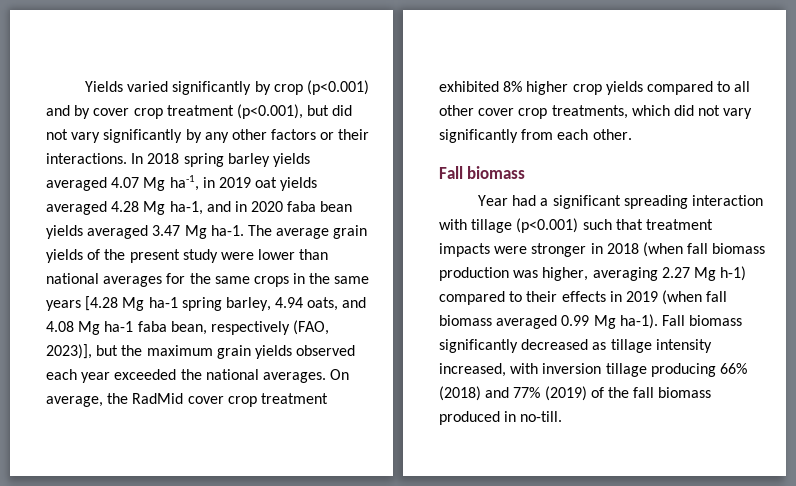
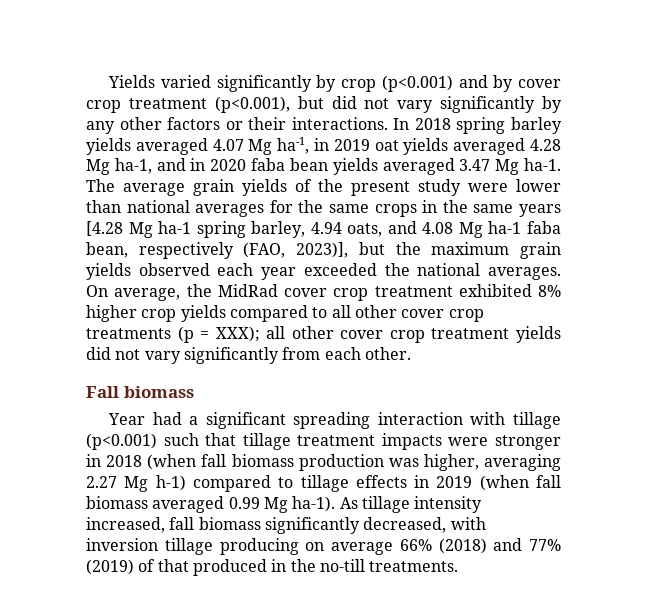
- On average, the RadMid cover crop treatment exhibited 8% higher crop yields compared to all other cover crop treatments, which did not vary significantly from each other.
+ On average, the MidRad cover crop treatment exhibited 8% higher crop yields compared to all other cover crop treatments (p = XXX); all other cover crop treatment yields did not vary significantly from each other.
- Year had a significant spreading interaction with tillage (p<0.001) such that treatment impacts were stronger in 2018 (when fall biomass production was higher, averaging 2.27 Mg h-1) compared to their effects in 2019 (when fall biomass averaged 0.99 Mg ha-1).
+ Year had a significant spreading interaction with tillage (p<0.001) such that tillage treatment impacts were stronger in 2018 (when fall biomass production was higher, averaging 2.27 Mg h-1) compared to tillage effects in 2019 (when fall biomass averaged 0.99 Mg ha-1).
- Fall biomass significantly decreased as tillage intensity increased, with inversion tillage producing 66% (2018) and 77% (2019) of the fall biomass produced in no-till.
+ As tillage intensity increased, fall biomass significantly decreased, with inversion tillage producing on average 66% (2018) and 77% (2019) of that produced in the no-till treatments.

